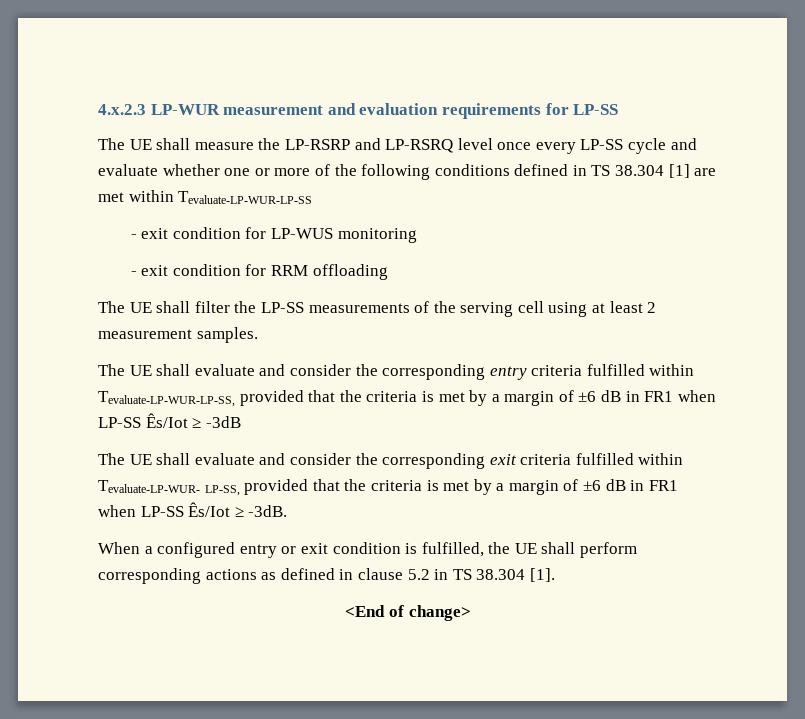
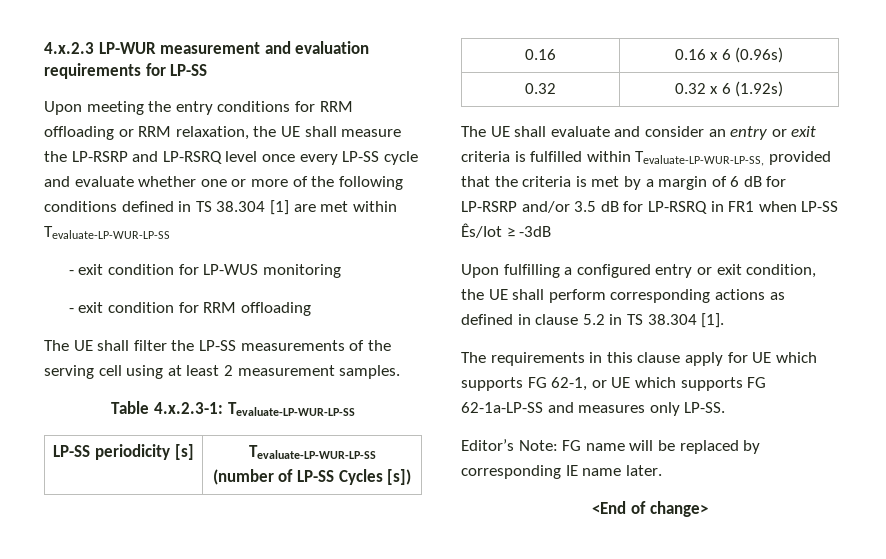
- The UE shall measure the LP-RSRP and LP-RSRQ level once every LP-SS cycle and evaluate whether one or more of the following conditions defined in TS 38.304 [1] are met within Tevaluate-LP-WUR-LP-SS
+ Upon meeting the entry conditions for RRM offloading or RRM relaxation, the UE shall measure the LP-RSRP and LP-RSRQ level once every LP-SS cycle and evaluate whether one or more of the following conditions defined in TS 38.304 [1] are met within Tevaluate-LP-WUR-LP-SS
- The UE shall evaluate and consider the corresponding entry criteria fulfilled within Tevaluate-LP-WUR-LP-SS, provided that the criteria is met by a margin of ±6 dB in FR1 when LP-SS Ês/Iot ≥ -3dB
+ Table 4.x.2.3-1: Tevaluate-LP-WUR-LP-SS
+ LP-SS periodicity [s] | Tevaluate-LP-WUR-LP-SS
+ (number of LP-SS Cycles [s])
+ 0.16 | 0.16 x 6 (0.96s)
+ 0.32 | 0.32 x 6 (1.92s)
+ The UE shall evaluate and consider an entry or exit criteria is fulfilled within Tevaluate-LP-WUR-LP-SS, provided that the criteria is met by a margin of 6 dB for LP-RSRP and/or 3.5 dB for LP-RSRQ in FR1 when LP-SS Ês/Iot ≥ -3dB
- The UE shall evaluate and consider the corresponding exit criteria fulfilled within Tevaluate-LP-WUR- LP-SS, provided that the criteria is met by a margin of ±6 dB in FR1 when LP-SS Ês/Iot ≥ -3dB.
- When a configured entry or exit condition is fulfilled, the UE shall perform corresponding actions as defined in clause 5.2 in TS 38.304 [1].
+ Upon fulfilling a configured entry or exit condition, the UE shall perform corresponding actions as defined in clause 5.2 in TS 38.304 [1].
+ The requirements in this clause apply for UE which supports FG 62-1, or UE which supports FG 62-1a-LP-SS and measures only LP-SS.
+ Editor’s Note: FG name will be replaced by corresponding IE name later.

